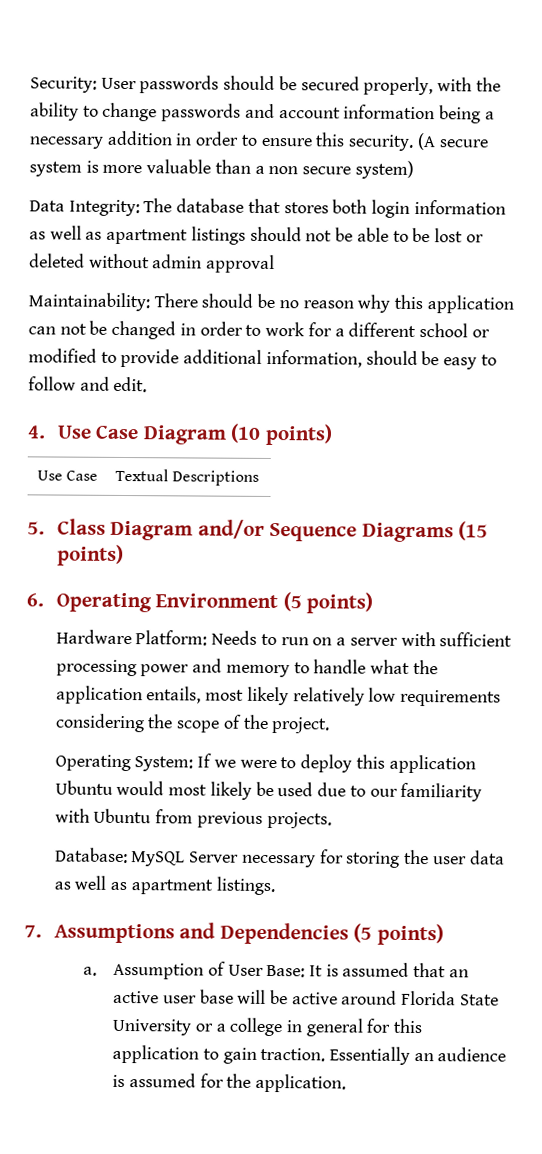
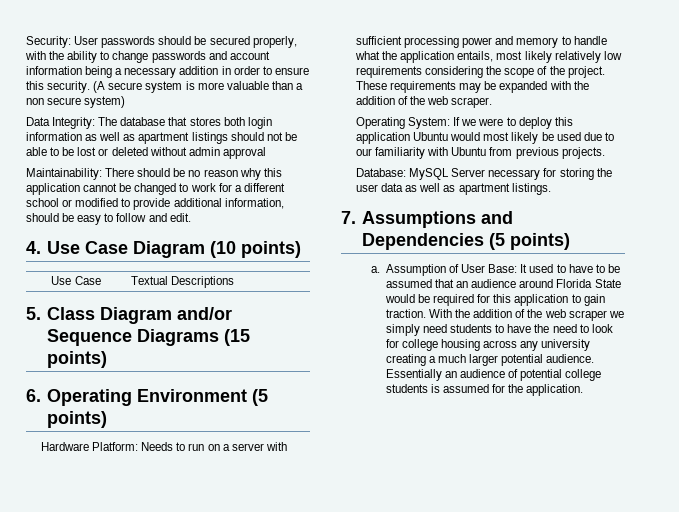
- Maintainability: There should be no reason why this application can not be changed in order to work for a different school or modified to provide additional information, should be easy to follow and edit.
+ Maintainability: There should be no reason why this application cannot be changed to work for a different school or modified to provide additional information, should be easy to follow and edit.
+ These requirements may be expanded with the addition of the web scraper.
- Assumption of User Base: It is assumed that an active user base will be active around Florida State University or a college in general for this application to gain traction.
+ Assumption of User Base: It used to have to be assumed that an audience around Florida State would be required for this application to gain traction.
- Essentially an audience is assumed for the application.
+ With the addition of the web scraper we simply need students to have the need to look for college housing across any university creating a much larger potential audience. Essentially an audience of potential college students is assumed for the application.

